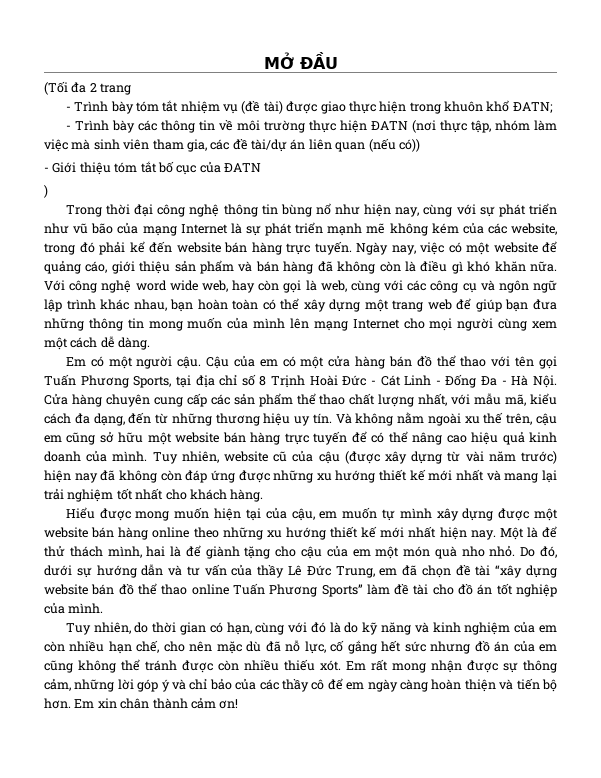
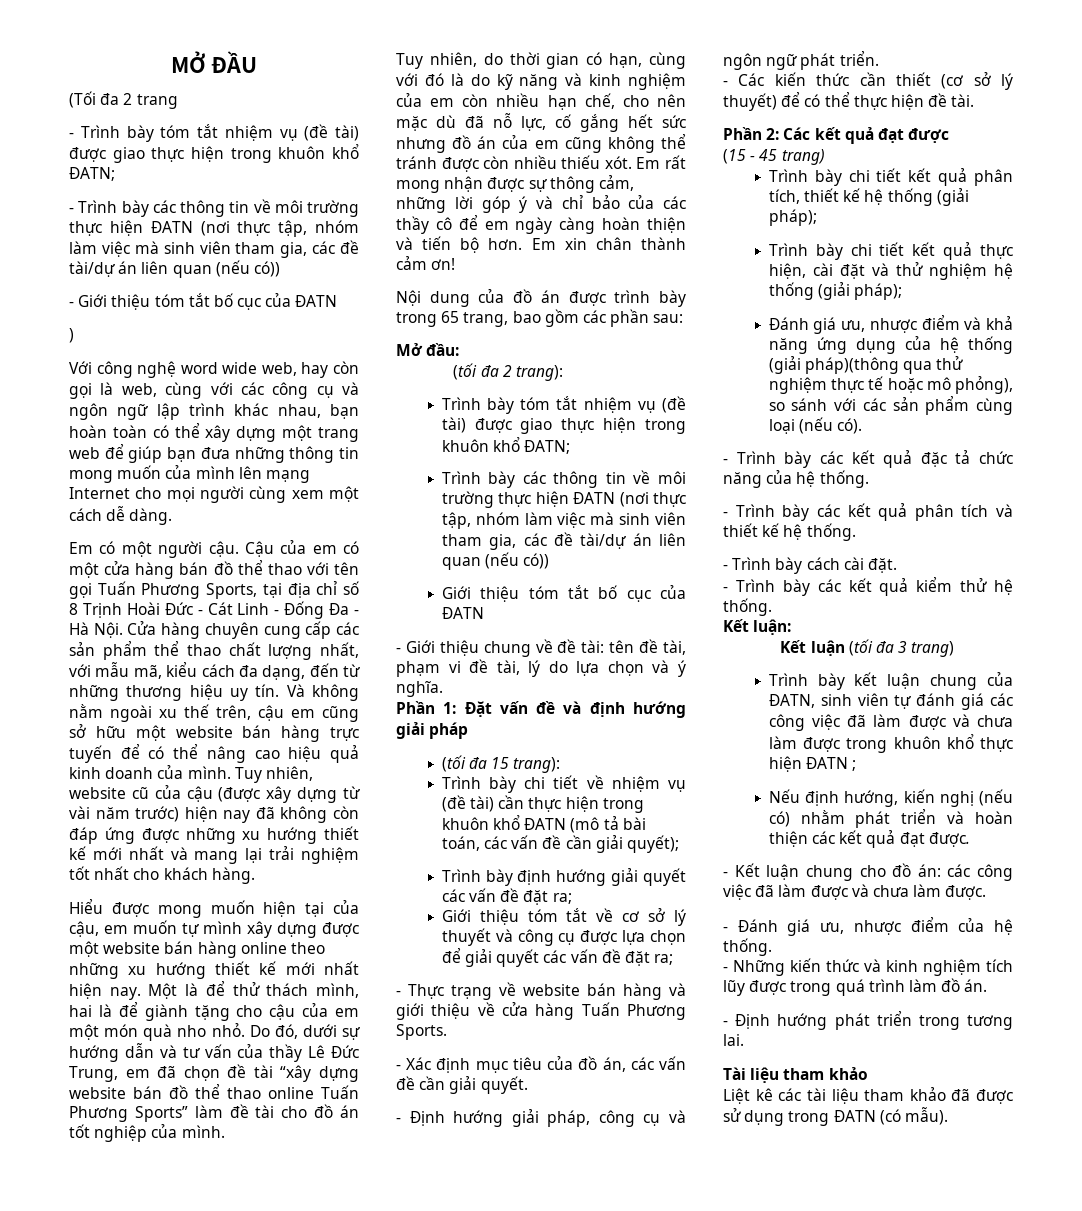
- Trong thời đại công nghệ thông tin bùng nổ như hiện nay, cùng với sự phát triển như vũ bão của mạng Internet là sự phát triển mạnh mẽ không kém của các website, trong đó phải kể đến website bán hàng trực tuyến. Ngày nay, việc có một website để quảng cáo, giới thiệu sản phẩm và bán hàng đã không còn là điều gì khó khăn nữa.
+ Nội dung của đồ án được trình bày trong 65 trang, bao gồm các phần sau:
+ Mở đầu:
+ (tối đa 2 trang):
+ Trình bày tóm tắt nhiệm vụ (đề tài) được giao thực hiện trong khuôn khổ ĐATN;
+ Trình bày các thông tin về môi trường thực hiện ĐATN (nơi thực tập, nhóm làm việc mà sinh viên tham gia, các đề tài/dự án liên quan (nếu có))
+ Giới thiệu tóm tắt bố cục của ĐATN
+ - Giới thiệu chung về đề tài: tên đề tài, phạm vi đề tài, lý do lựa chọn và ý nghĩa.
+ Phần 1: Đặt vấn đề và định hướng giải pháp
+ (tối đa 15 trang):
+ Trình bày chi tiết về nhiệm vụ (đề tài) cần thực hiện trong khuôn khổ ĐATN (mô tả bài toán, các vấn đề cần giải quyết);
+ Trình bày định hướng giải quyết các vấn đề đặt ra;
+ Giới thiệu tóm tắt về cơ sở lý thuyết và công cụ được lựa chọn để giải quyết các vấn đề đặt ra;
+ - Thực trạng về website bán hàng và giới thiệu về cửa hàng Tuấn Phương Sports.
+ - Xác định mục tiêu của đồ án, các vấn đề cần giải quyết.
+ - Định hướng giải pháp, công cụ và ngôn ngữ phát triển.
+ - Các kiến thức cần thiết (cơ sở lý thuyết) để có thể thực hiện đề tài.
+ Phần 2: Các kết quả đạt được
+ (15 - 45 trang)
+ Trình bày chi tiết kết quả phân tích, thiết kế hệ thống (giải pháp);
+ Trình bày chi tiết kết quả thực hiện, cài đặt và thử nghiệm hệ thống (giải pháp);
+ Đánh giá ưu, nhược điểm và khả năng ứng dụng của hệ thống (giải pháp)(thông qua thử nghiệm thực tế hoặc mô phỏng), so sánh với các sản phẩm cùng loại (nếu có).
+ - Trình bày các kết quả đặc tả chức năng của hệ thống.
+ - Trình bày các kết quả phân tích và thiết kế hệ thống.
+ - Trình bày cách cài đặt.
+ - Trình bày các kết quả kiểm thử hệ thống.
+ Kết luận:
+ Kết luận (tối đa 3 trang)
+ Trình bày kết luận chung của ĐATN, sinh viên tự đánh giá các công việc đã làm được và chưa làm được trong khuôn khổ thực hiện ĐATN ;
+ Nếu định hướng, kiến nghị (nếu có) nhằm phát triển và hoàn thiện các kết quả đạt được.
+ - Kết luận chung cho đồ án: các công việc đã làm được và chưa làm được.
+ - Đánh giá ưu, nhược điểm của hệ thống.
+ - Những kiến thức và kinh nghiệm tích lũy được trong quá trình làm đồ án.
+ - Định hướng phát triển trong tương lai.
+ Tài liệu tham khảo
+ Liệt kê các tài liệu tham khảo đã được sử dụng trong ĐATN (có mẫu).

